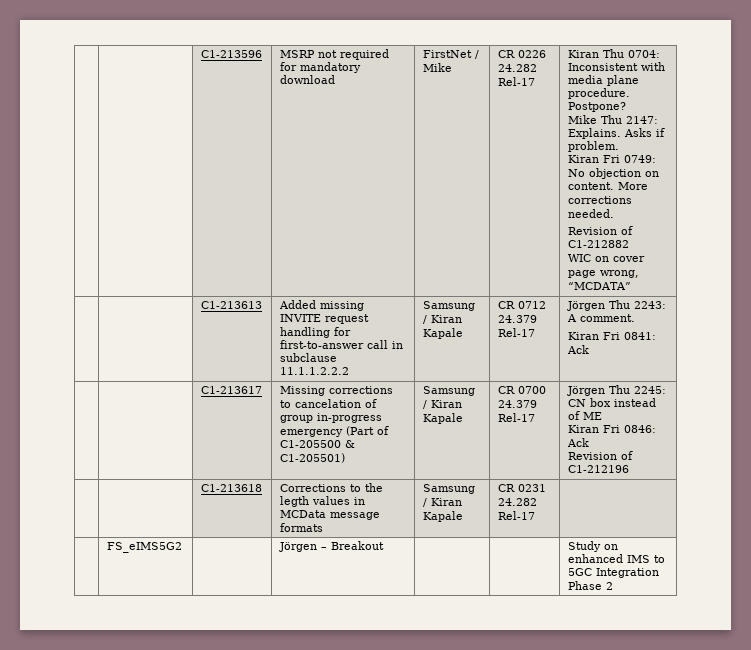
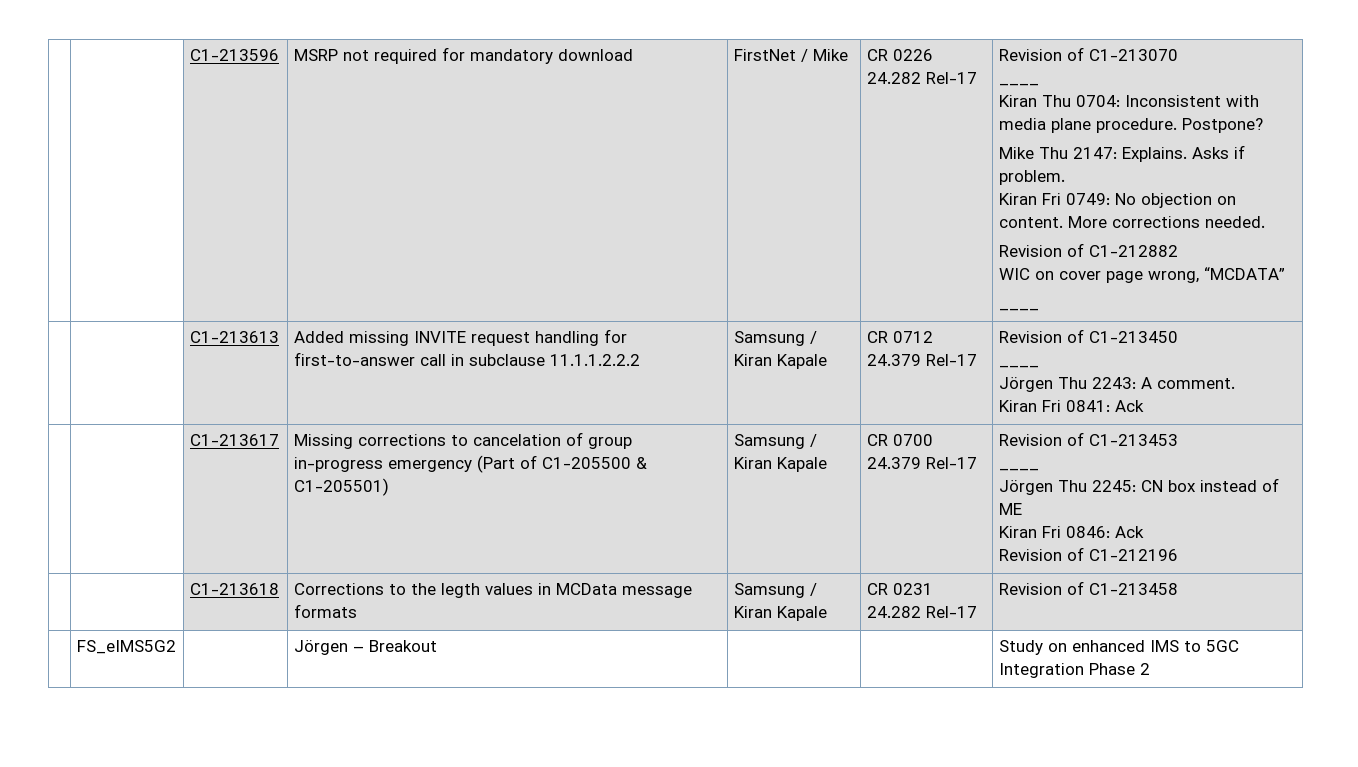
+ Revision of C1-213070
+ ____
  WIC on cover page wrong, “MCDATA”
+ ____
- | | C1-213613 | Added missing INVITE request handling for first-to-answer call in subclause 11.1.1.2.2.2 | Samsung / Kiran Kapale | CR 0712 24.379 Rel-17 | Jörgen Thu 2243: A comment.
+ | | C1-213613 | Added missing INVITE request handling for first-to-answer call in subclause 11.1.1.2.2.2 | Samsung / Kiran Kapale | CR 0712 24.379 Rel-17 | Revision of C1-213450
+ ____
+ Jörgen Thu 2243: A comment.
+ Revision of C1-213453
+ ____
- | | C1-213618 | Corrections to the legth values in MCData message formats | Samsung / Kiran Kapale | CR 0231 24.282 Rel-17 |
+ | | C1-213618 | Corrections to the legth values in MCData message formats | Samsung / Kiran Kapale | CR 0231 24.282 Rel-17 | Revision of C1-213458

